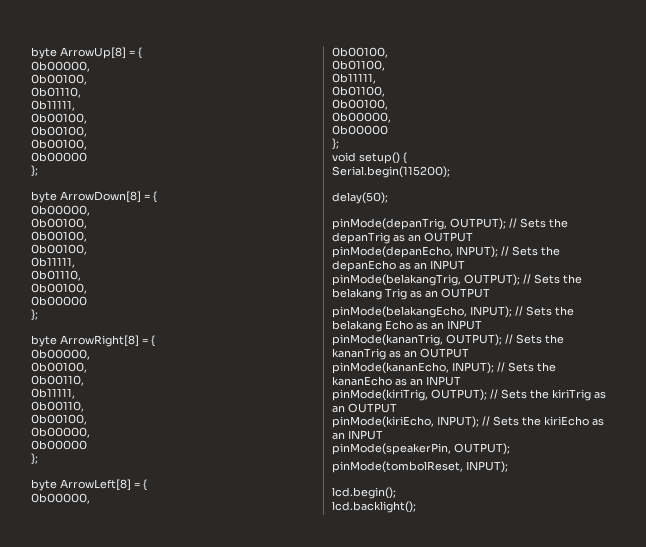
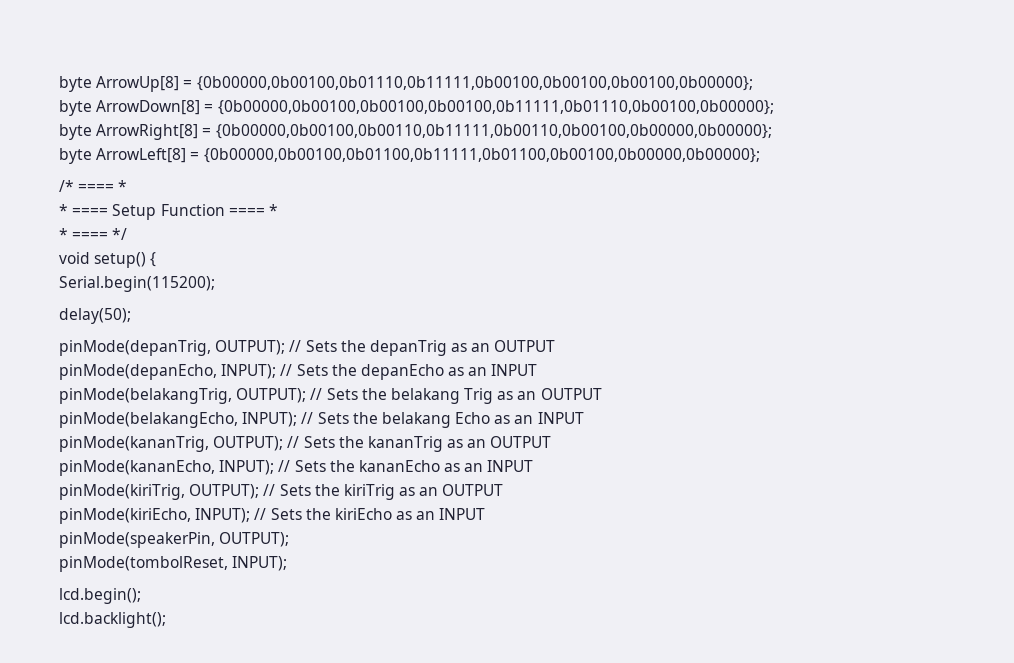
- byte ArrowUp[8] = {
- 0b00000,
- 0b00100,
- 0b01110,
- 0b11111,
- 0b00100,
- 0b00100,
- 0b00100,
- 0b00000
- };
- byte ArrowDown[8] = {
- 0b00000,
- 0b00100,
- 0b00100,
- 0b00100,
- 0b11111,
- 0b01110,
- 0b00100,
- 0b00000
- };
- byte ArrowRight[8] = {
- 0b00000,
- 0b00100,
- 0b00110,
- 0b11111,
- 0b00110,
- 0b00100,
- 0b00000,
- 0b00000
- };
- byte ArrowLeft[8] = {
- 0b00000,
- 0b00100,
- 0b01100,
- 0b11111,
- 0b01100,
- 0b00100,
- 0b00000,
- 0b00000
- };
+ byte ArrowUp[8] = {0b00000,0b00100,0b01110,0b11111,0b00100,0b00100,0b00100,0b00000};
+ byte ArrowDown[8] = {0b00000,0b00100,0b00100,0b00100,0b11111,0b01110,0b00100,0b00000};
+ byte ArrowRight[8] = {0b00000,0b00100,0b00110,0b11111,0b00110,0b00100,0b00000,0b00000};
+ byte ArrowLeft[8] = {0b00000,0b00100,0b01100,0b11111,0b01100,0b00100,0b00000,0b00000};
+ /* ==== *
+ * ==== Setup Function ==== *
+ * ==== */

